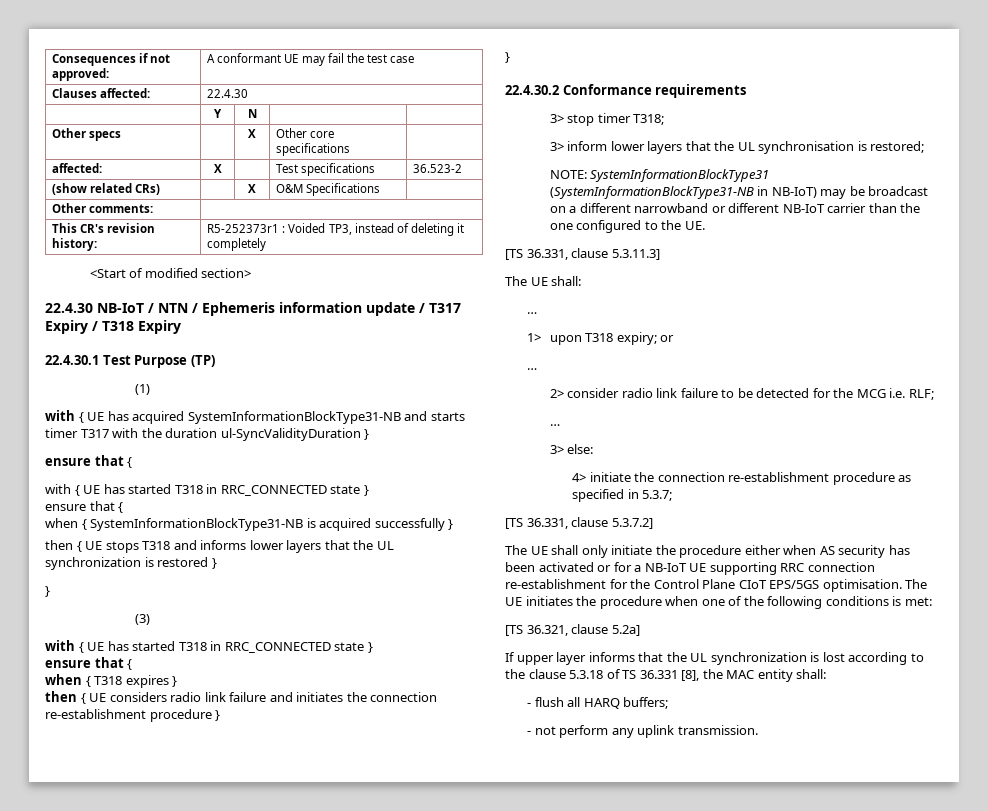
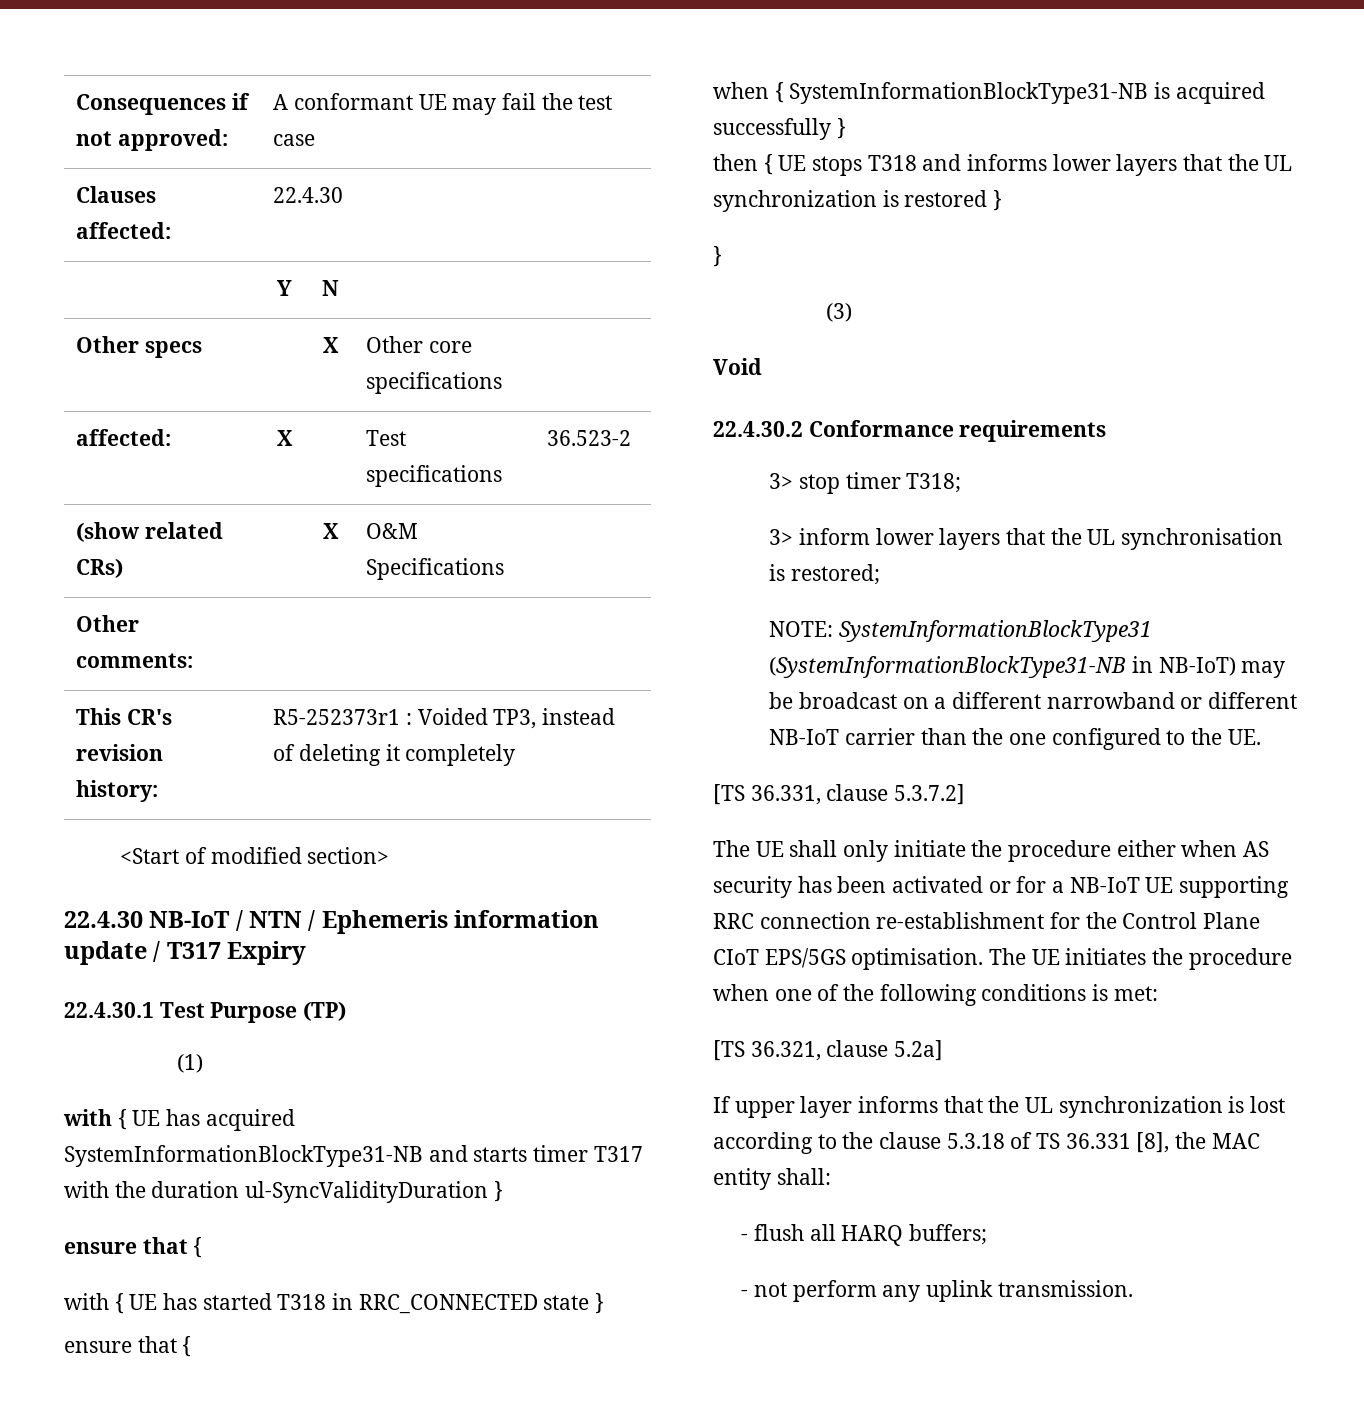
- 22.4.30 NB-IoT / NTN / Ephemeris information update / T317 Expiry / T318 Expiry
+ 22.4.30 NB-IoT / NTN / Ephemeris information update / T317 Expiry
  (3)
- with { UE has started T318 in RRC_CONNECTED state }
- ensure that {
- when { T318 expires }
- then { UE considers radio link failure and initiates the connection re-establishment procedure }
- }
+ Void
- [TS 36.331, clause 5.3.11.3]
- The UE shall:
- …
- 1> upon T318 expiry; or
- …
- 2> consider radio link failure to be detected for the MCG i.e. RLF;
- …
- 3> else:
- 4> initiate the connection re-establishment procedure as specified in 5.3.7;

